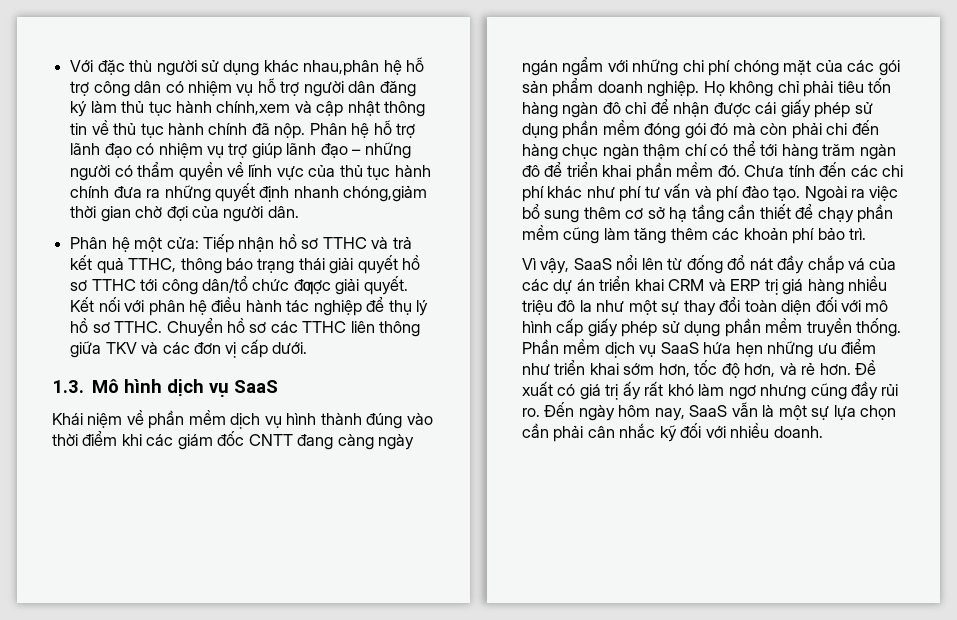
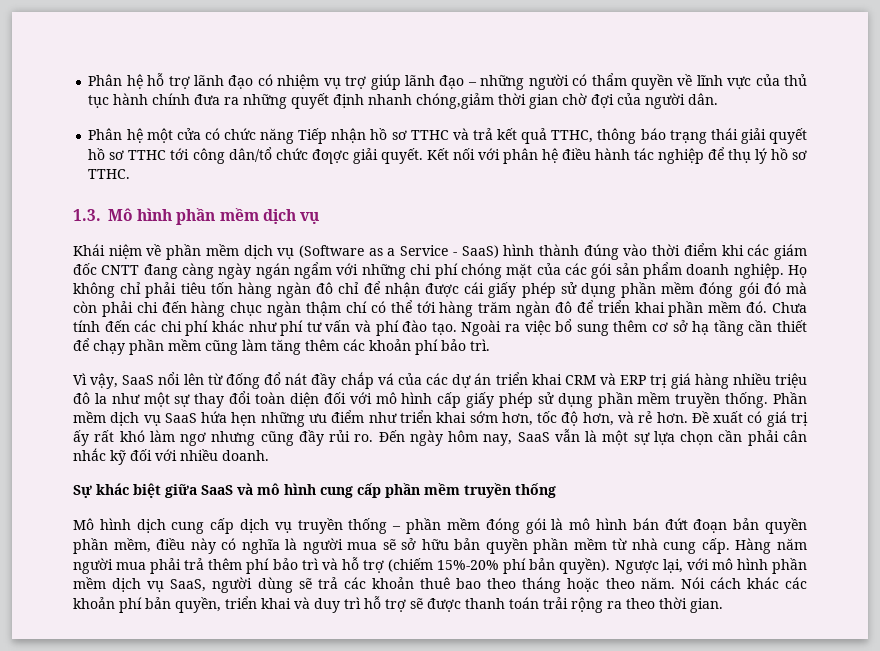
- Với đặc thù người sử dụng khác nhau,phân hệ hỗ trợ công dân có nhiệm vụ hỗ trợ người dân đăng ký làm thủ tục hành chính,xem và cập nhật thông tin về thủ tục hành chính đã nộp.
- Phân hệ một cửa: Tiếp nhận hồ sơ TTHC và trả kết quả TTHC, thông báo trạng thái giải quyết hồ sơ TTHC tới công dân/tổ chức đƣợc giải quyết.
+ Phân hệ một cửa có chức năng Tiếp nhận hồ sơ TTHC và trả kết quả TTHC, thông báo trạng thái giải quyết hồ sơ TTHC tới công dân/tổ chức đƣợc giải quyết.
- Chuyển hồ sơ các TTHC liên thông giữa TKV và các đơn vị cấp dưới.
- 1.3. Mô hình dịch vụ SaaS
+ 1.3. Mô hình phần mềm dịch vụ
- Khái niệm về phần mềm dịch vụ hình thành đúng vào thời điểm khi các giám đốc CNTT đang càng ngày ngán ngẩm với những chi phí chóng mặt của các gói sản phẩm doanh nghiệp.
+ Khái niệm về phần mềm dịch vụ (Software as a Service - SaaS) hình thành đúng vào thời điểm khi các giám đốc CNTT đang càng ngày ngán ngẩm với những chi phí chóng mặt của các gói sản phẩm doanh nghiệp.
+ Sự khác biệt giữa SaaS và mô hình cung cấp phần mềm truyền thống
+ Mô hình dịch cung cấp dịch vụ truyền thống – phần mềm đóng gói là mô hình bán đứt đoạn bản quyền phần mềm, điều này có nghĩa là người mua sẽ sở hữu bản quyền phần mềm từ nhà cung cấp. Hàng năm người mua phải trả thêm phí bảo trì và hỗ trợ (chiếm 15%-20% phí bản quyền). Ngược lại, với mô hình phần mềm dịch vụ SaaS, người dùng sẽ trả các khoản thuê bao theo tháng hoặc theo năm. Nói cách khác các khoản phí bản quyền, triển khai và duy trì hỗ trợ sẽ được thanh toán trải rộng ra theo thời gian.

